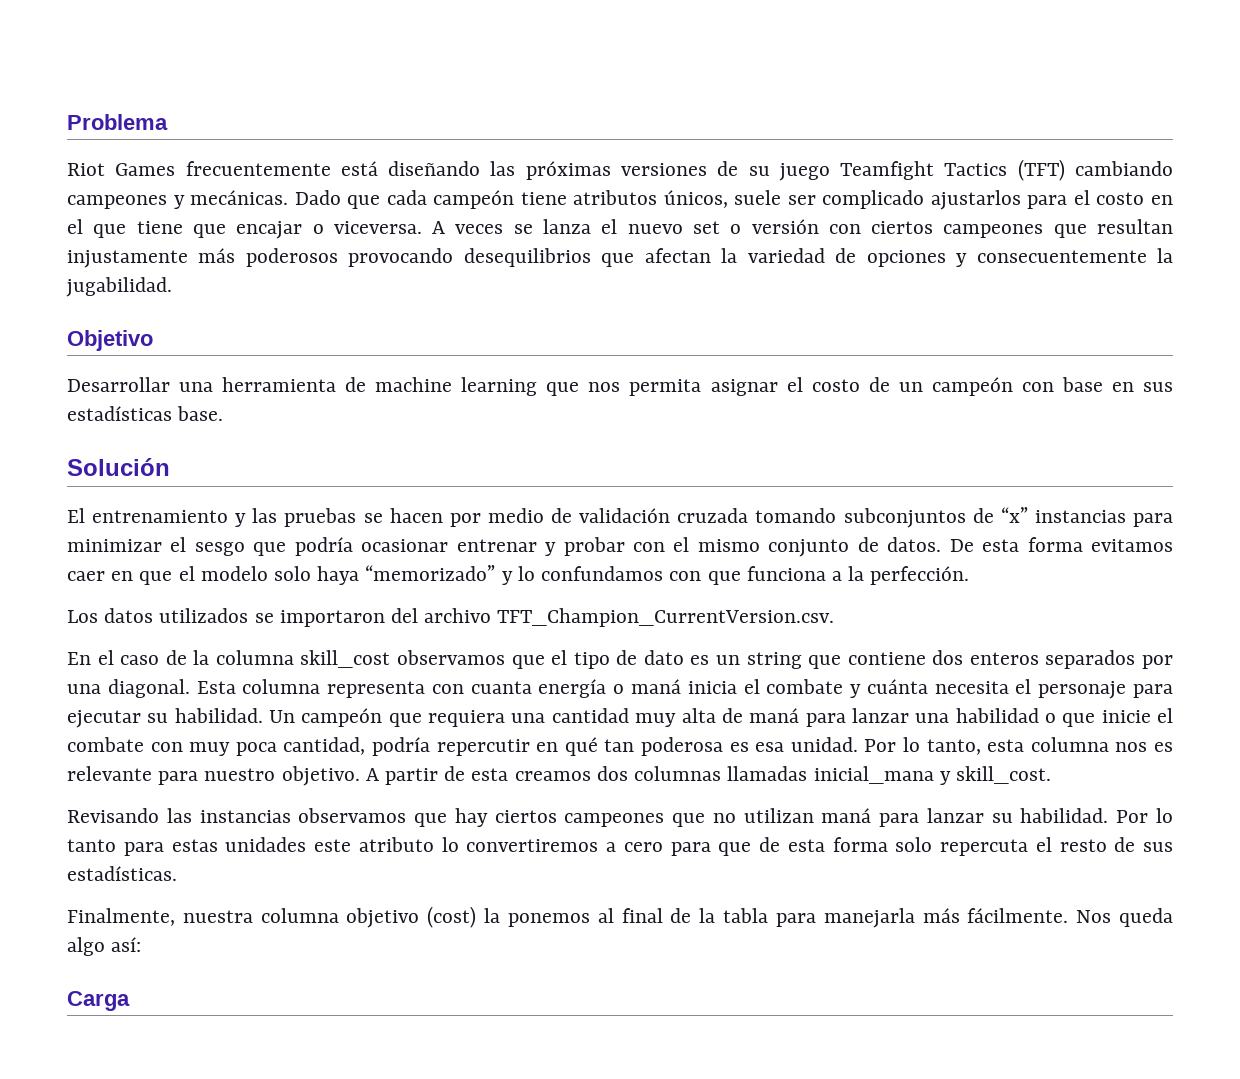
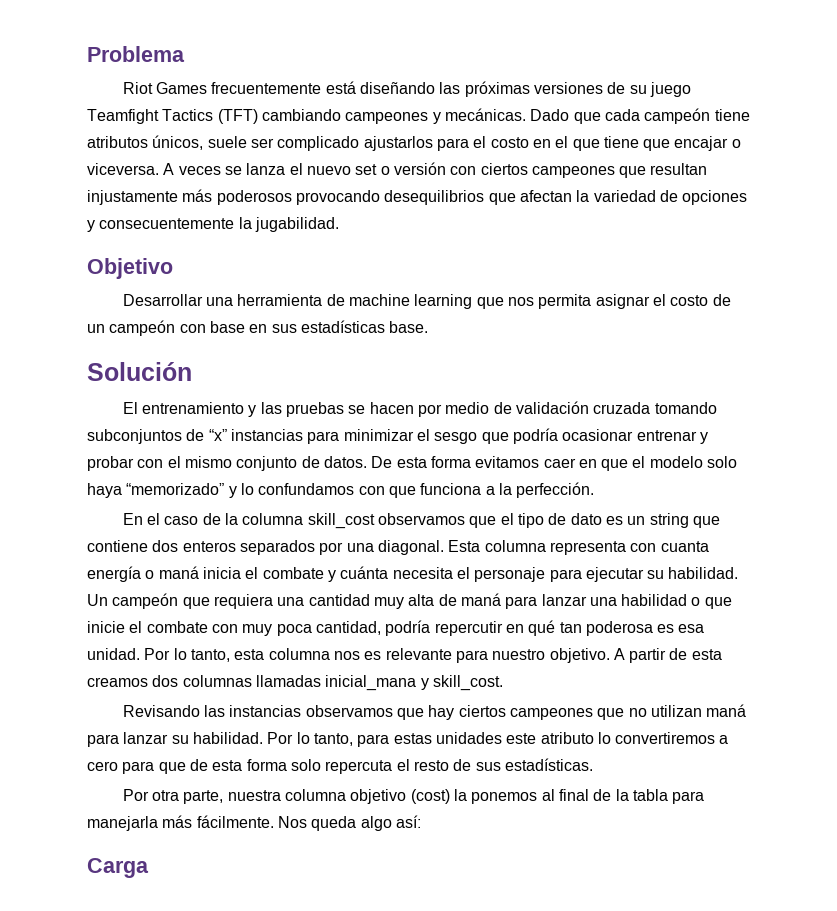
- Los datos utilizados se importaron del archivo TFT_Champion_CurrentVersion.csv.
- Por lo tanto para estas unidades este atributo lo convertiremos a cero para que de esta forma solo repercuta el resto de sus estadísticas.
+ Por lo tanto, para estas unidades este atributo lo convertiremos a cero para que de esta forma solo repercuta el resto de sus estadísticas.
- Finalmente, nuestra columna objetivo (cost) la ponemos al final de la tabla para manejarla más fácilmente.
+ Por otra parte, nuestra columna objetivo (cost) la ponemos al final de la tabla para manejarla más fácilmente.

